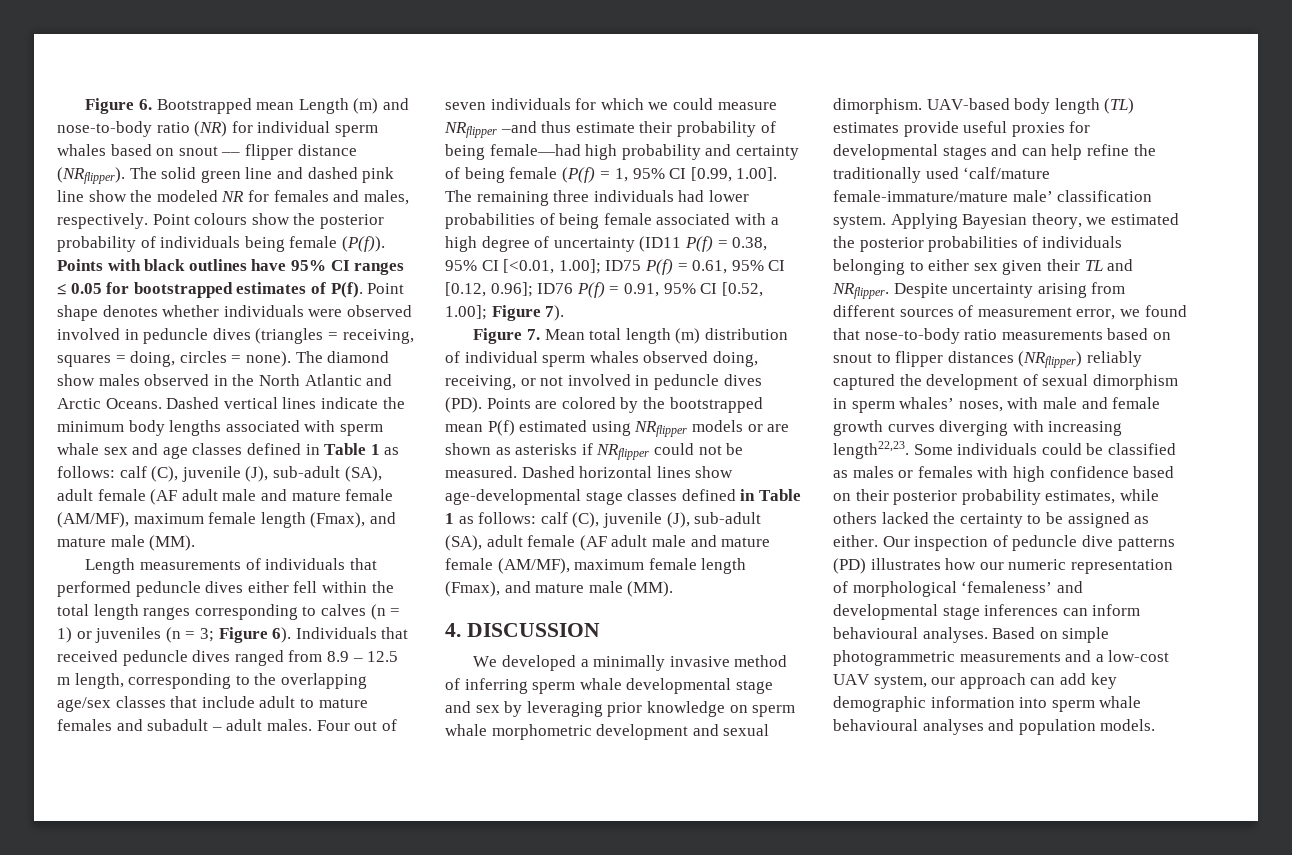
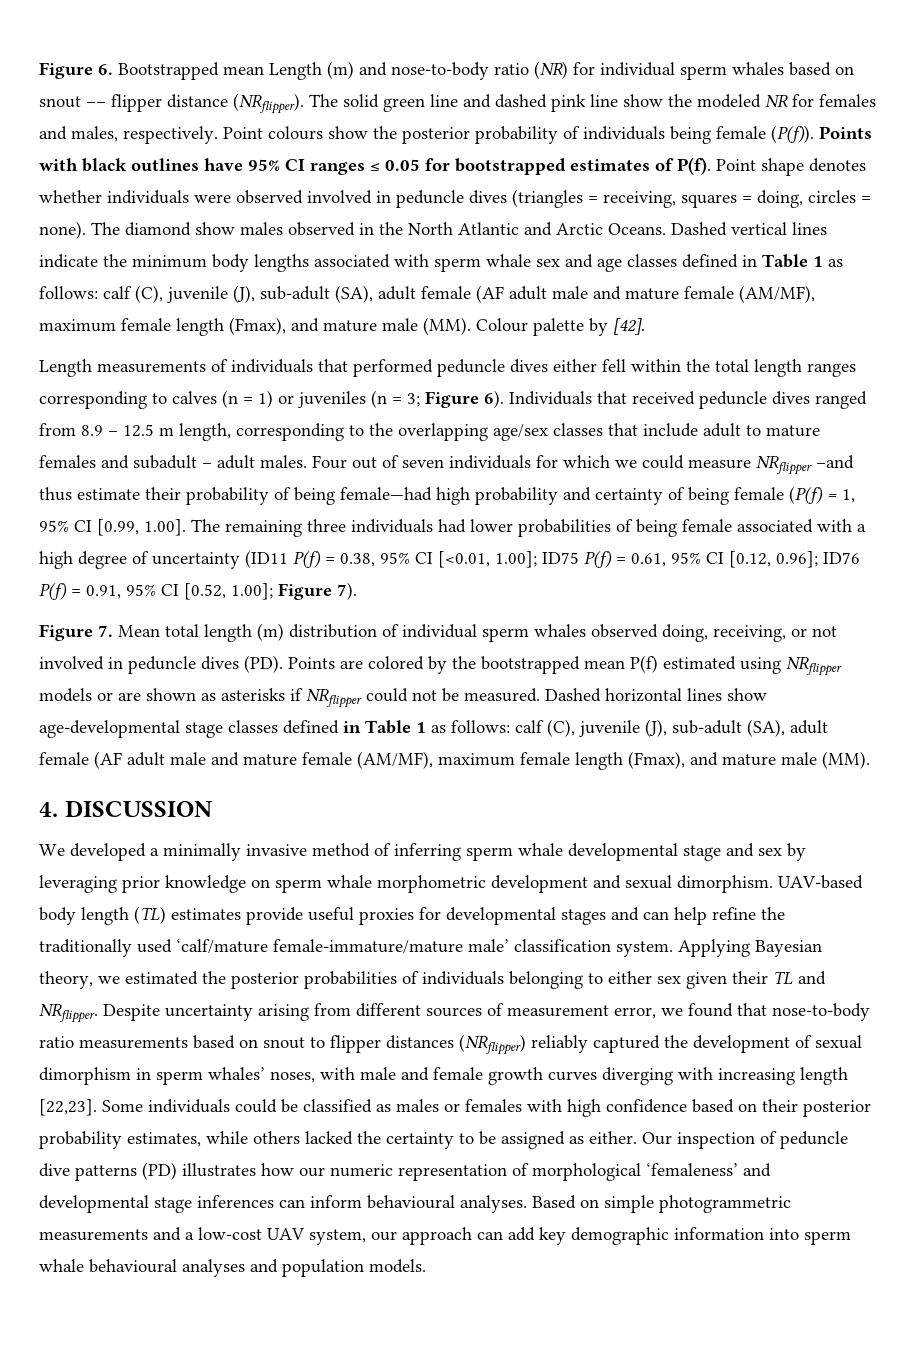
- Dashed vertical lines indicate the minimum body lengths associated with sperm whale sex and age classes defined in Table 1 as follows: calf (C), juvenile (J), sub-adult (SA), adult female (AF adult male and mature female (AM/MF), maximum female length (Fmax), and mature male (MM).
+ Dashed vertical lines indicate the minimum body lengths associated with sperm whale sex and age classes defined in Table 1 as follows: calf (C), juvenile (J), sub-adult (SA), adult female (AF adult male and mature female (AM/MF), maximum female length (Fmax), and mature male (MM). Colour palette by [42].
- Despite uncertainty arising from different sources of measurement error, we found that nose-to-body ratio measurements based on snout to flipper distances (NRflipper) reliably captured the development of sexual dimorphism in sperm whales’ noses, with male and female growth curves diverging with increasing length22,23.
+ Despite uncertainty arising from different sources of measurement error, we found that nose-to-body ratio measurements based on snout to flipper distances (NRflipper) reliably captured the development of sexual dimorphism in sperm whales’ noses, with male and female growth curves diverging with increasing length [22,23].

